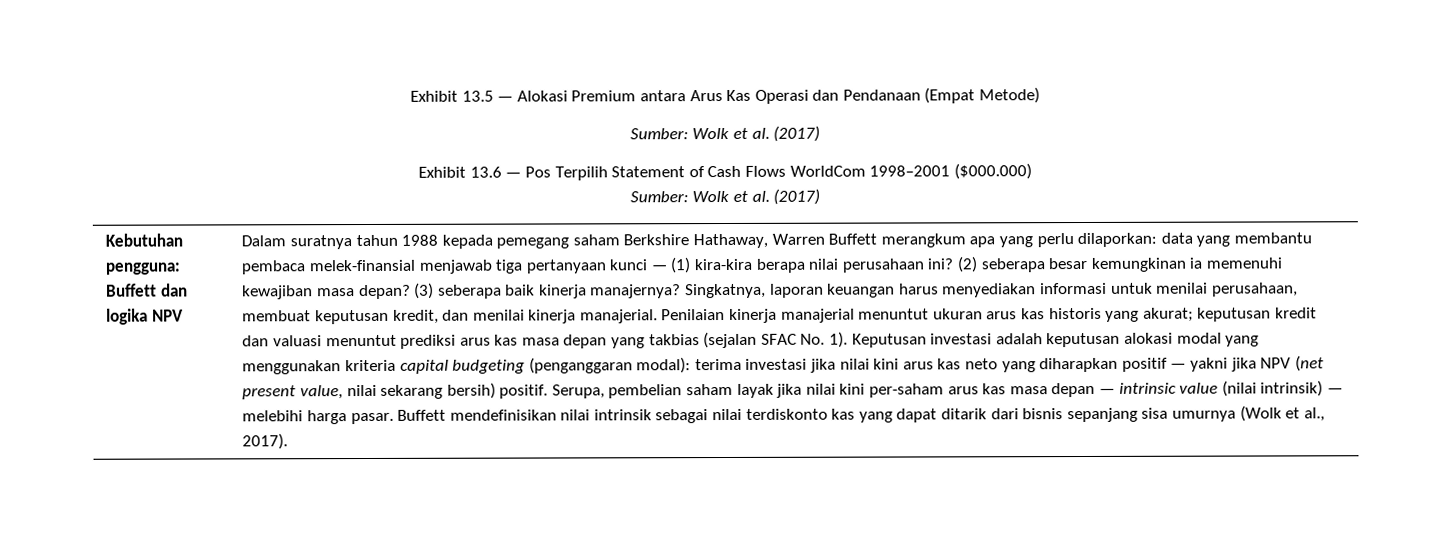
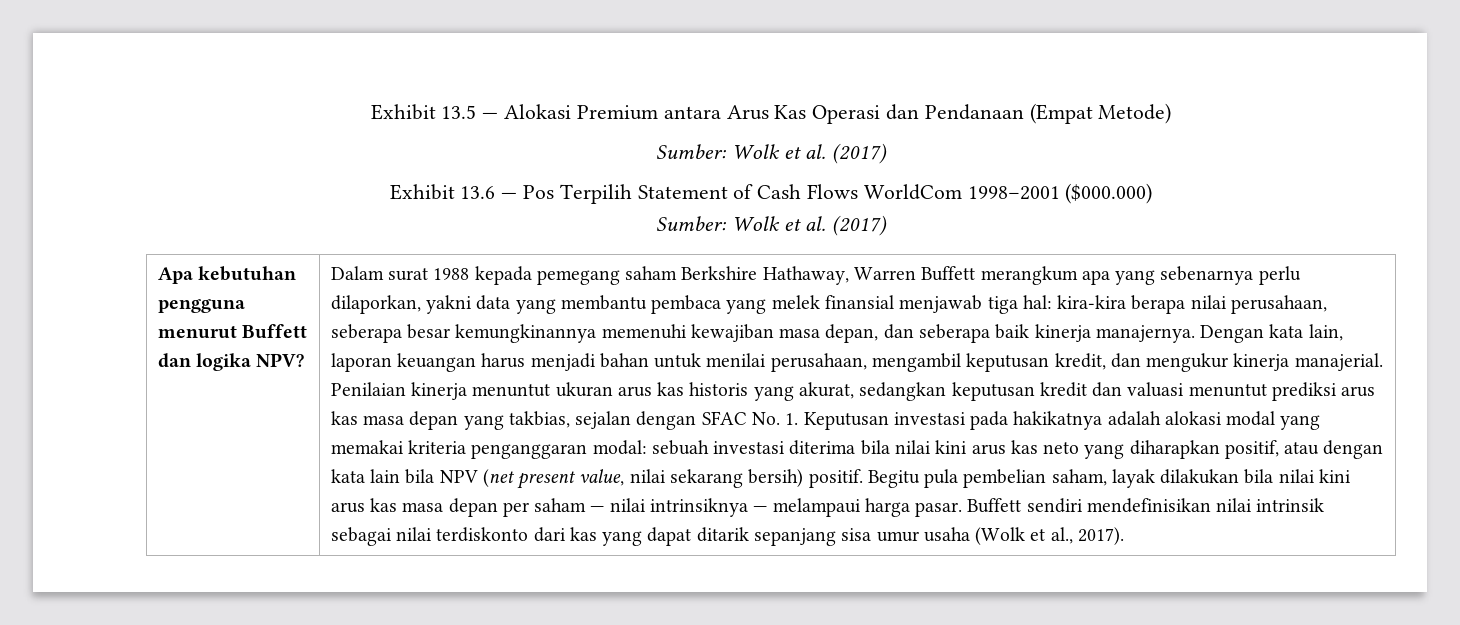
- Kebutuhan pengguna: Buffett dan logika NPV
+ Apa kebutuhan pengguna menurut Buffett dan logika NPV?
- Dalam suratnya tahun 1988 kepada pemegang saham Berkshire Hathaway, Warren Buffett merangkum apa yang perlu dilaporkan: data yang membantu pembaca melek-finansial menjawab tiga pertanyaan kunci — (1) kira-kira berapa nilai perusahaan ini? (2) seberapa besar kemungkinan ia memenuhi kewajiban masa depan? (3) seberapa baik kinerja manajernya? Singkatnya, laporan keuangan harus menyediakan informasi untuk menilai perusahaan, membuat keputusan kredit, dan menilai kinerja manajerial.
+ Dalam surat 1988 kepada pemegang saham Berkshire Hathaway, Warren Buffett merangkum apa yang sebenarnya perlu dilaporkan, yakni data yang membantu pembaca yang melek finansial menjawab tiga hal: kira-kira berapa nilai perusahaan, seberapa besar kemungkinannya memenuhi kewajiban masa depan, dan seberapa baik kinerja manajernya. Dengan kata lain, laporan keuangan harus menjadi bahan untuk menilai perusahaan, mengambil keputusan kredit, dan mengukur kinerja manajerial.
- Penilaian kinerja manajerial menuntut ukuran arus kas historis yang akurat; keputusan kredit dan valuasi menuntut prediksi arus kas masa depan yang takbias (sejalan SFAC No. 1). Keputusan investasi adalah keputusan alokasi modal yang menggunakan kriteria capital budgeting (penganggaran modal): terima investasi jika nilai kini arus kas neto yang diharapkan positif — yakni jika NPV (net present value, nilai sekarang bersih) positif.
+ Penilaian kinerja menuntut ukuran arus kas historis yang akurat, sedangkan keputusan kredit dan valuasi menuntut prediksi arus kas masa depan yang takbias, sejalan dengan SFAC No. 1. Keputusan investasi pada hakikatnya adalah alokasi modal yang memakai kriteria penganggaran modal: sebuah investasi diterima bila nilai kini arus kas neto yang diharapkan positif, atau dengan kata lain bila NPV (net present value, nilai sekarang bersih) positif.
- Serupa, pembelian saham layak jika nilai kini per-saham arus kas masa depan — intrinsic value (nilai intrinsik) — melebihi harga pasar.
+ Begitu pula pembelian saham, layak dilakukan bila nilai kini arus kas masa depan per saham — nilai intrinsiknya — melampaui harga pasar.
- Buffett mendefinisikan nilai intrinsik sebagai nilai terdiskonto kas yang dapat ditarik dari bisnis sepanjang sisa umurnya (Wolk et al., 2017).
+ Buffett sendiri mendefinisikan nilai intrinsik sebagai nilai terdiskonto dari kas yang dapat ditarik sepanjang sisa umur usaha (Wolk et al., 2017).

